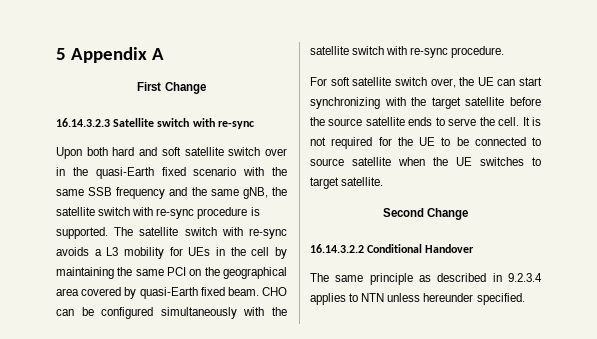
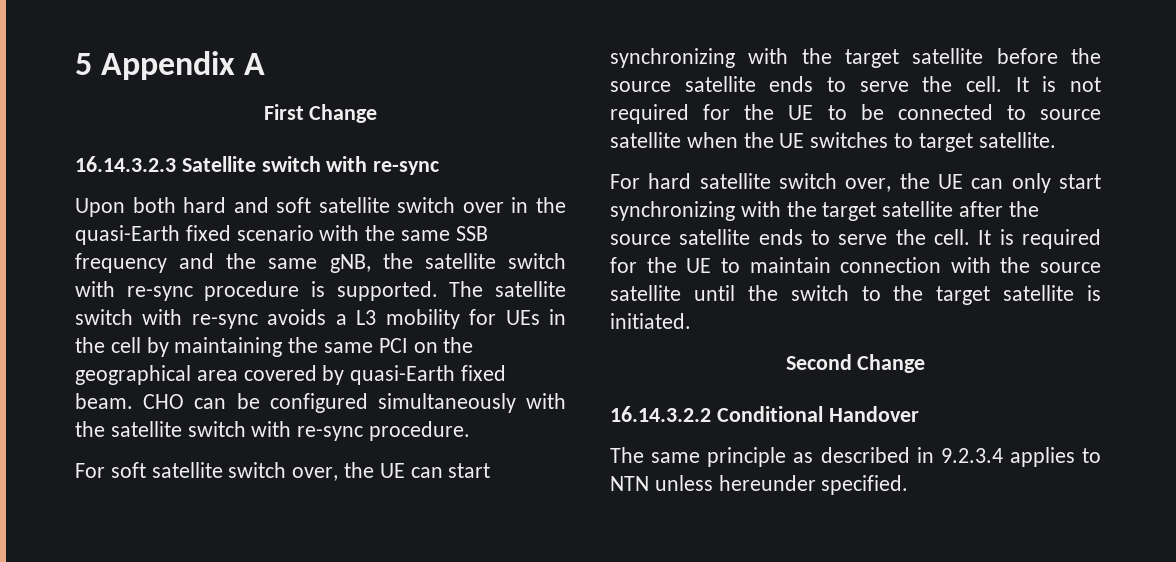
+ For hard satellite switch over, the UE can only start synchronizing with the target satellite after the source satellite ends to serve the cell. It is required for the UE to maintain connection with the source satellite until the switch to the target satellite is initiated.

